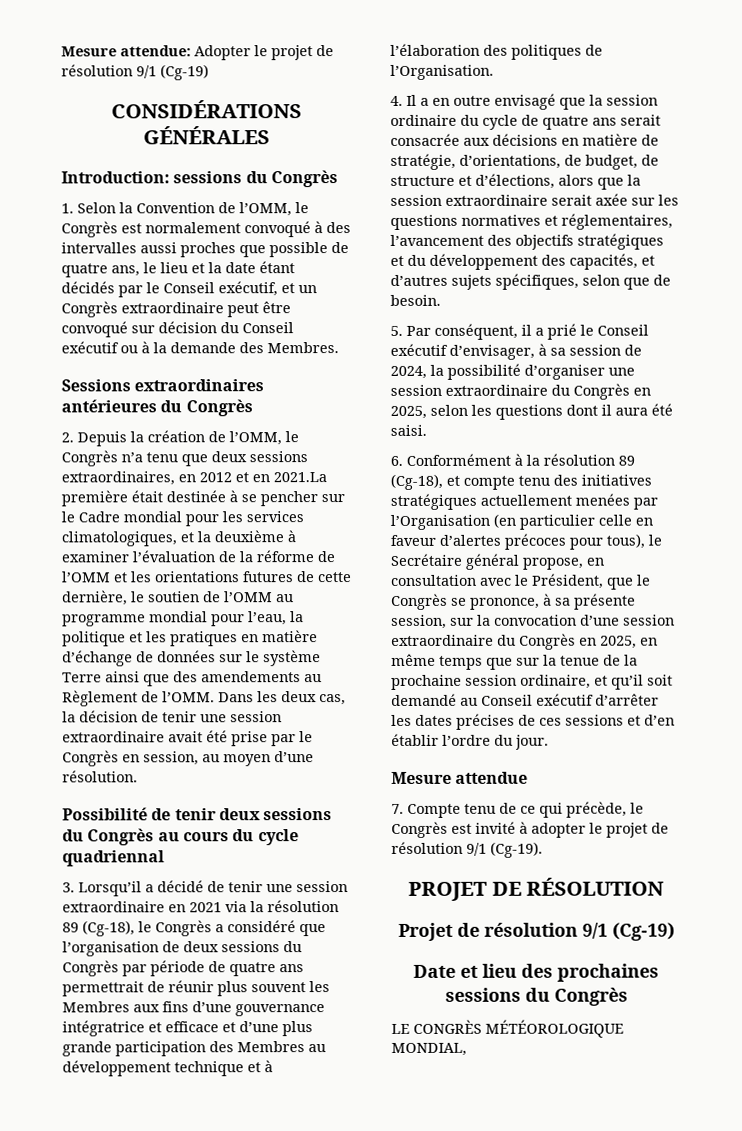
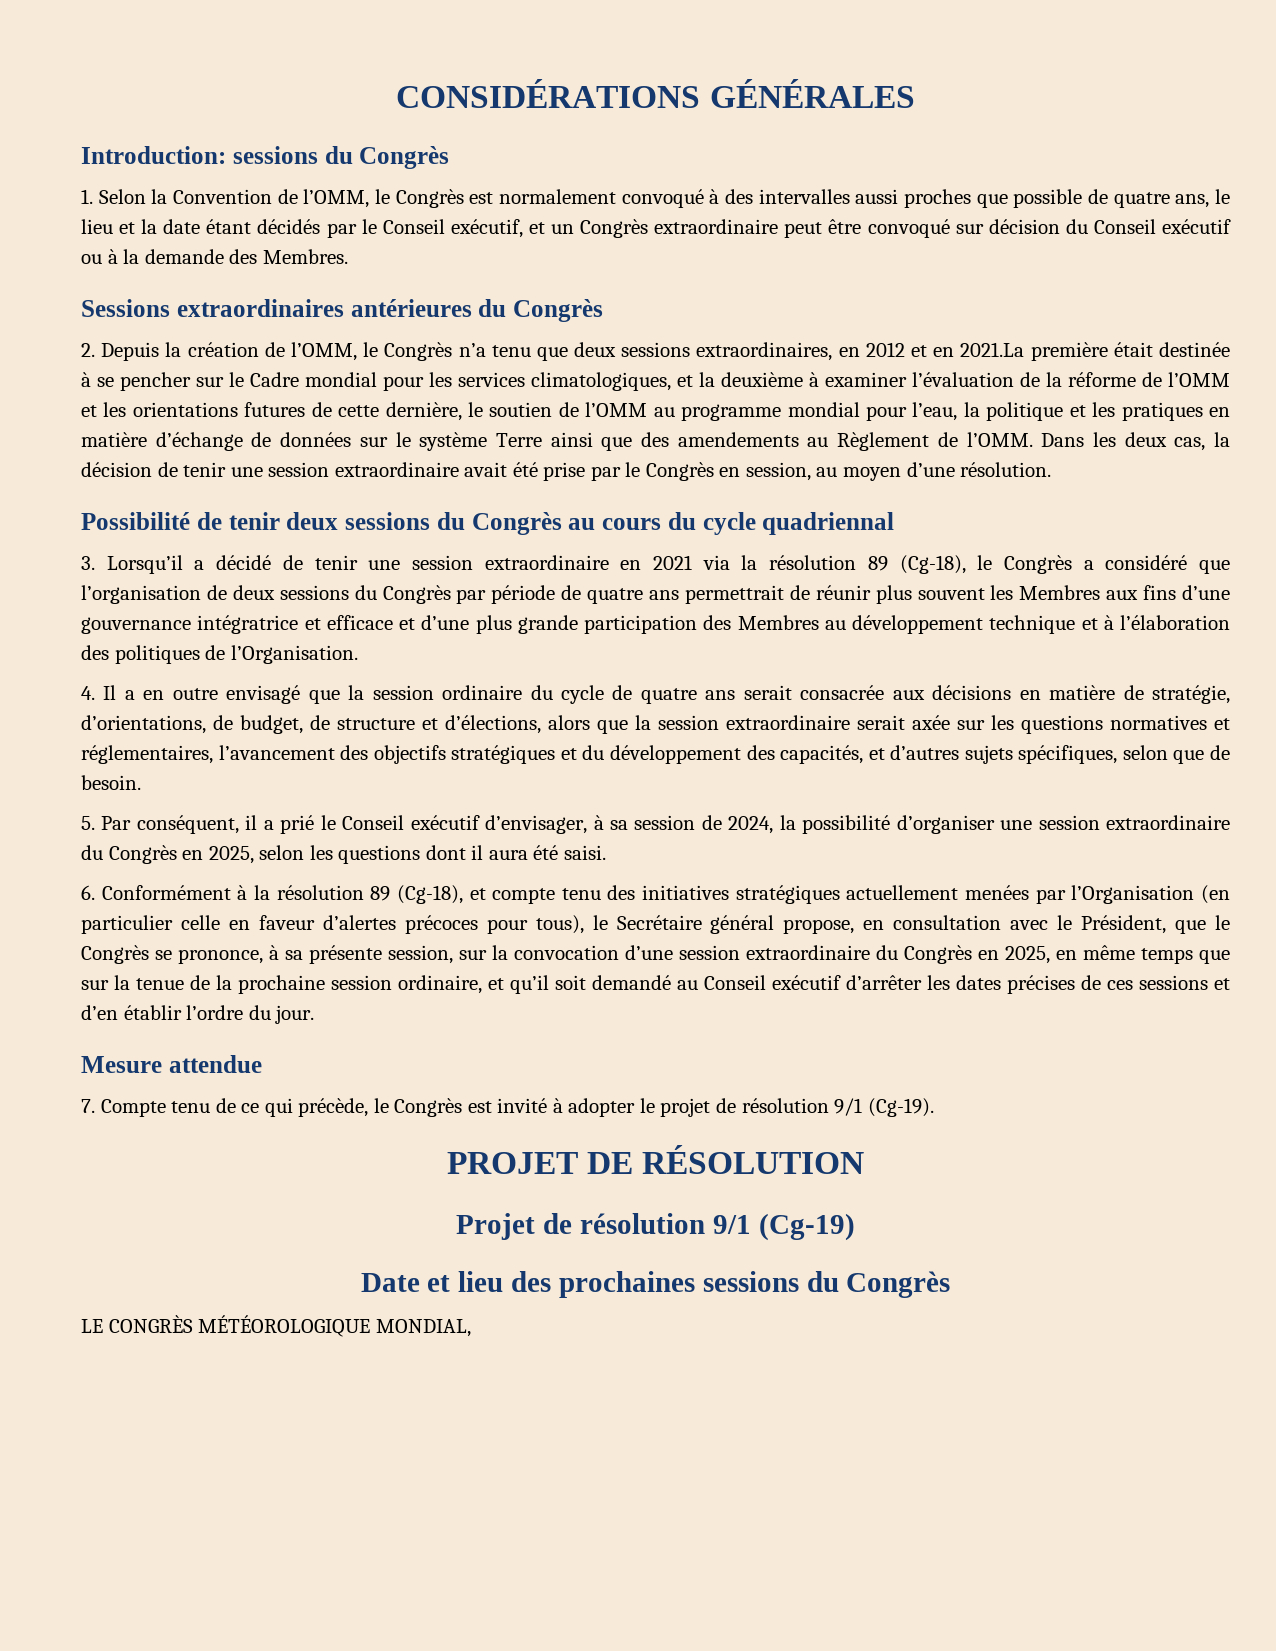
- Mesure attendue: Adopter le projet de résolution 9/1 (Cg-19)

